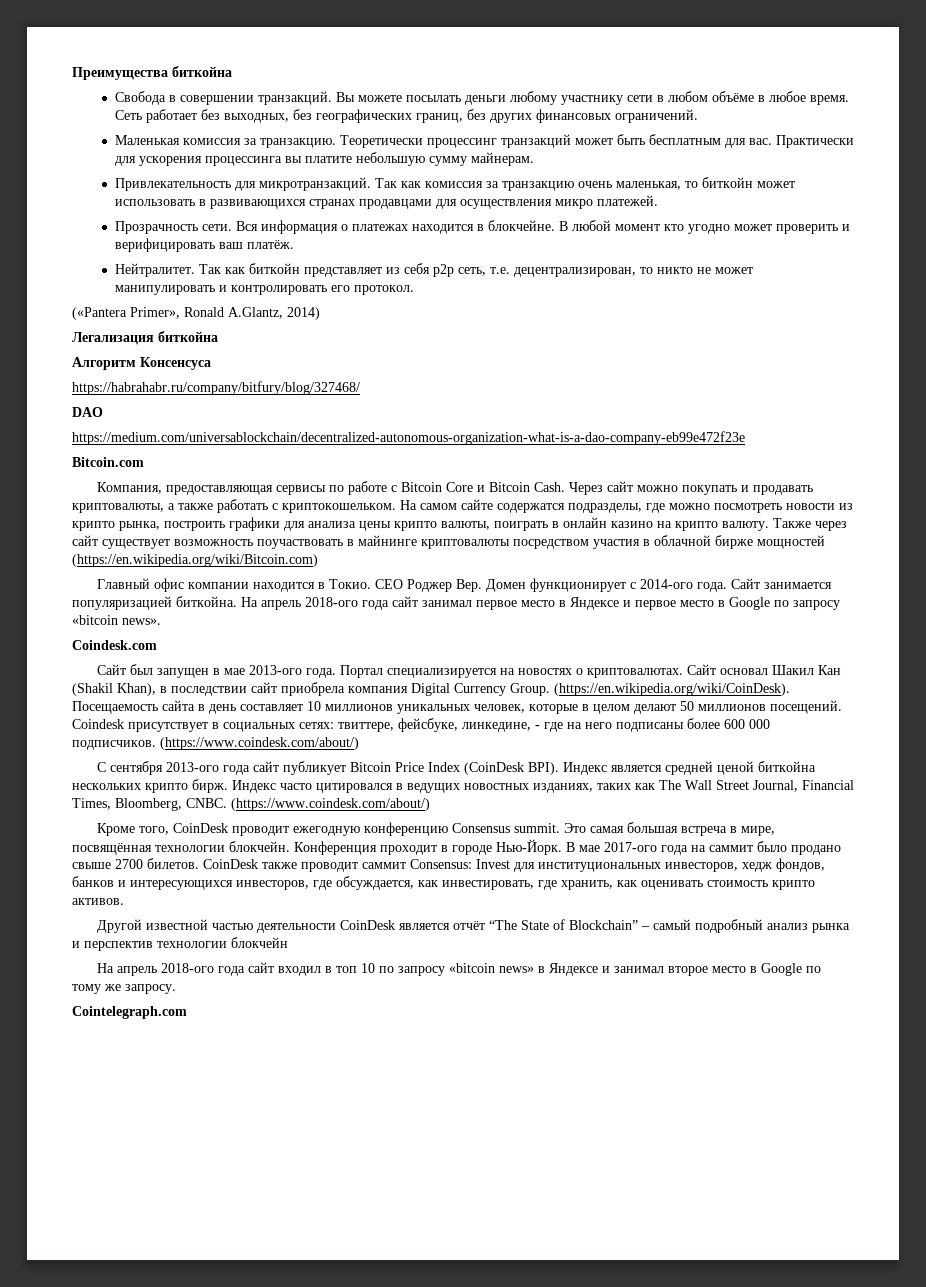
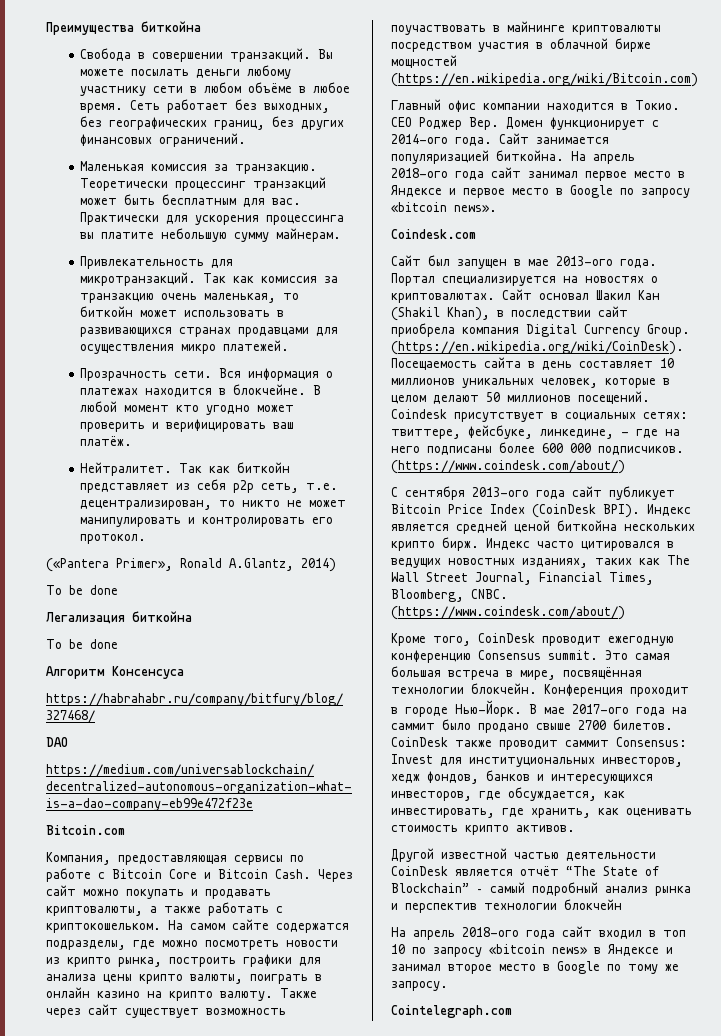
  («Pantera Primer», Ronald A.Glantz, 2014)
+ To be done
  Легализация биткойна
+ To be done

